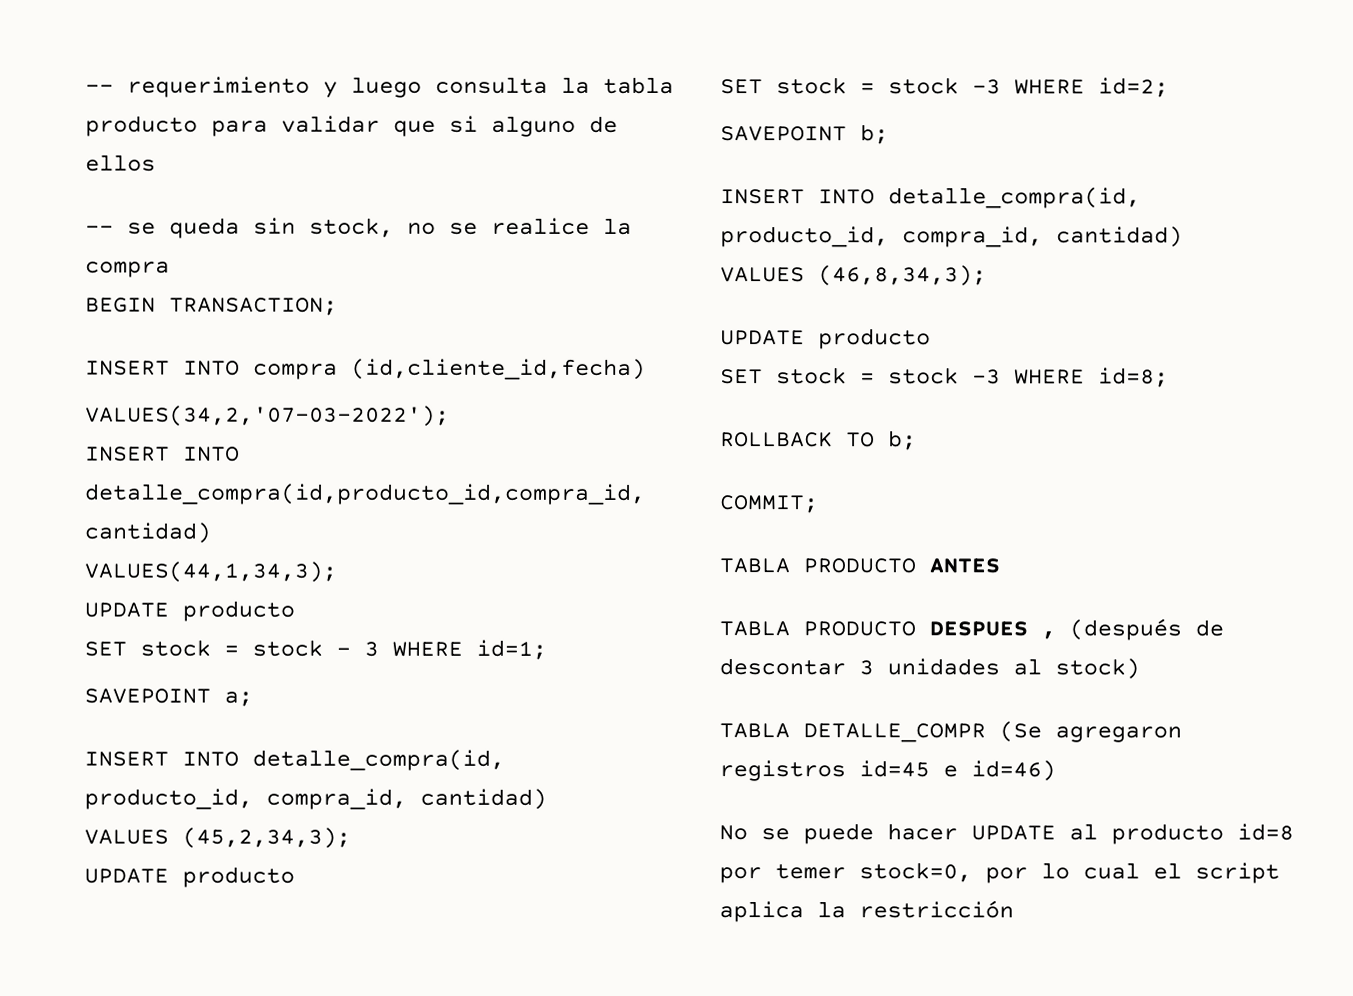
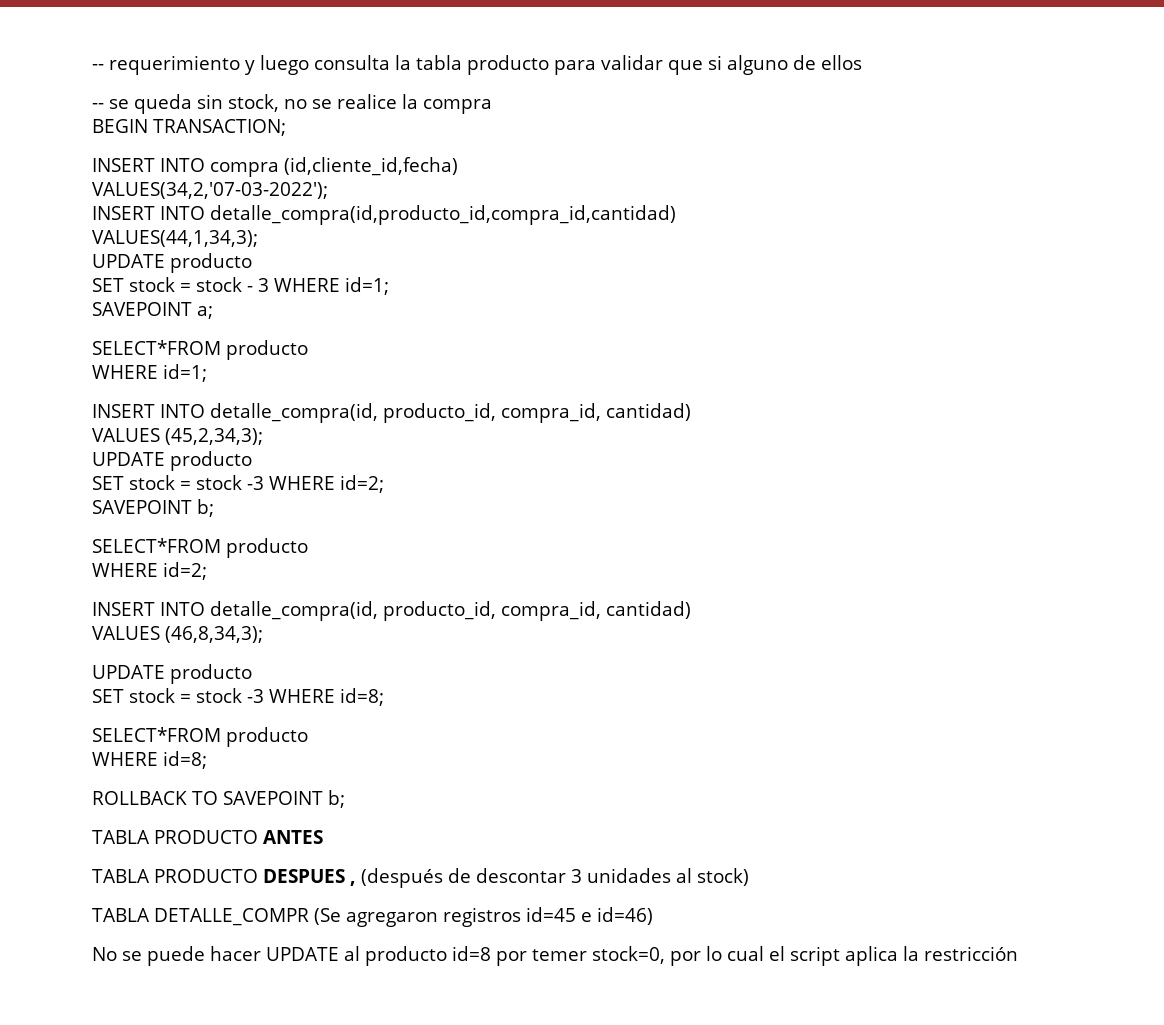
  SAVEPOINT a;
+ SELECT*FROM producto
+ WHERE id=1;
  SET stock = stock -3 WHERE id=2;
  SAVEPOINT b;
+ SELECT*FROM producto
+ WHERE id=2;
  SET stock = stock -3 WHERE id=8;
+ SELECT*FROM producto
+ WHERE id=8;
- ROLLBACK TO b;
- COMMIT;
+ ROLLBACK TO SAVEPOINT b;

